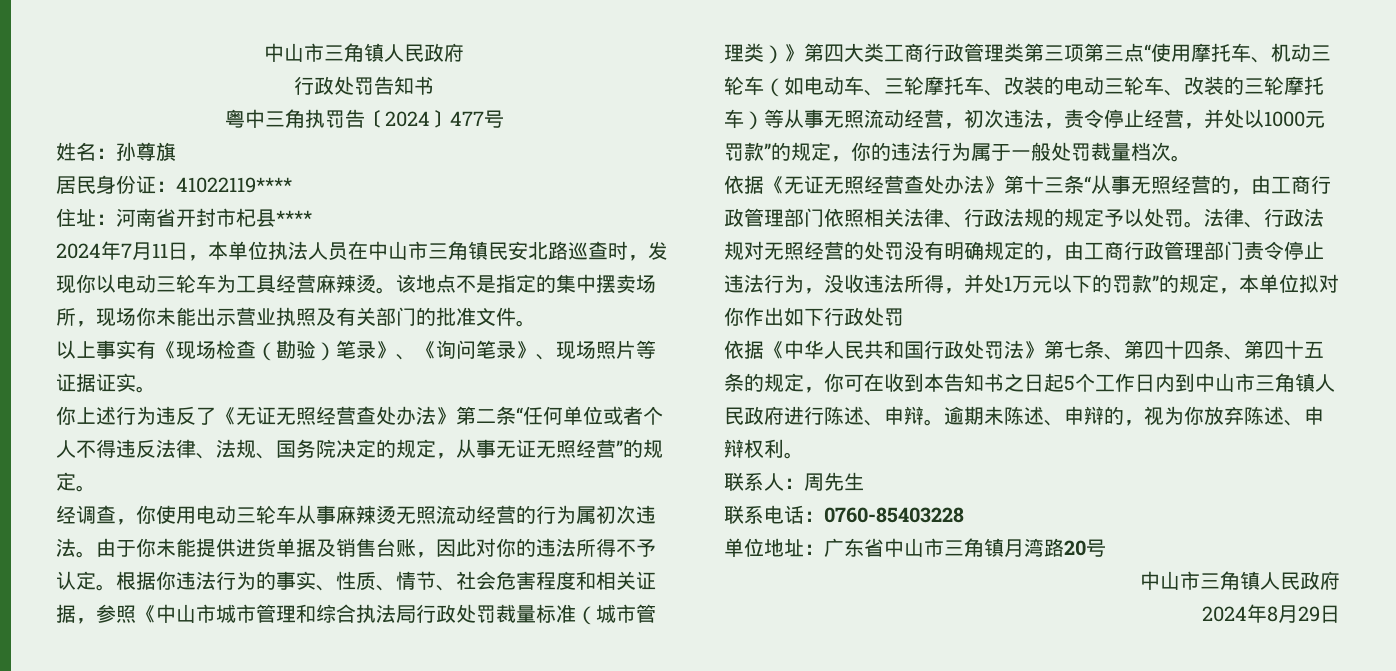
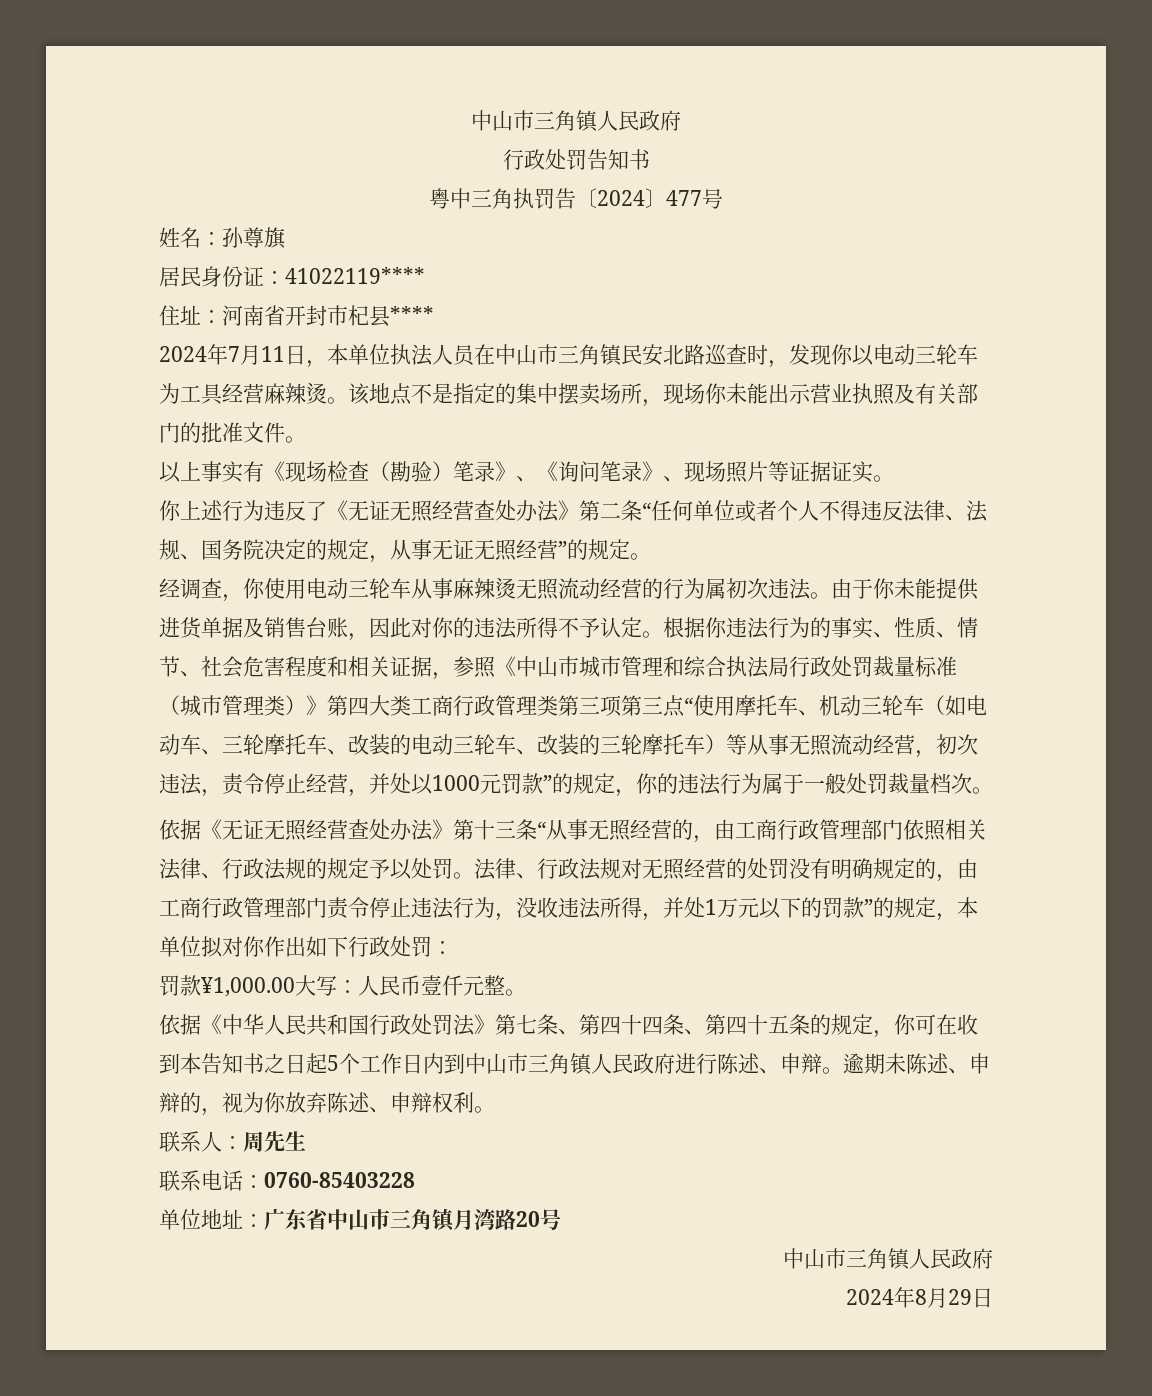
- 法律、行政法规对无照经营的处罚没有明确规定的，由工商行政管理部门责令停止违法行为，没收违法所得，并处1万元以下的罚款”的规定，本单位拟对你作出如下行政处罚
+ 法律、行政法规对无照经营的处罚没有明确规定的，由工商行政管理部门责令停止违法行为，没收违法所得，并处1万元以下的罚款”的规定，本单位拟对你作出如下行政处罚：
+ 罚款¥1,000.00大写：人民币壹仟元整。

